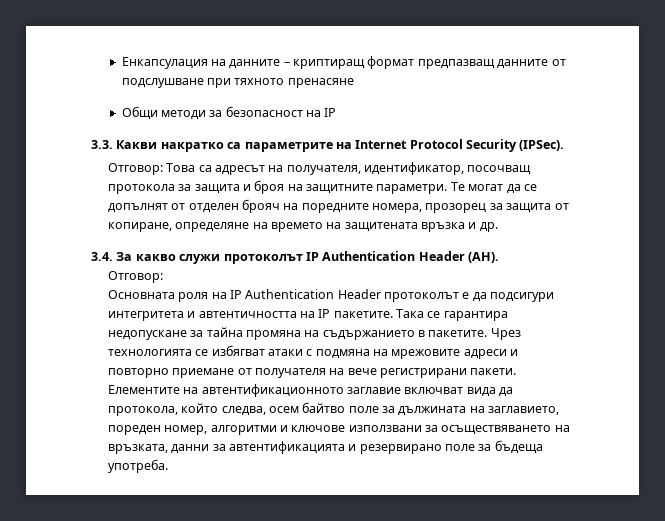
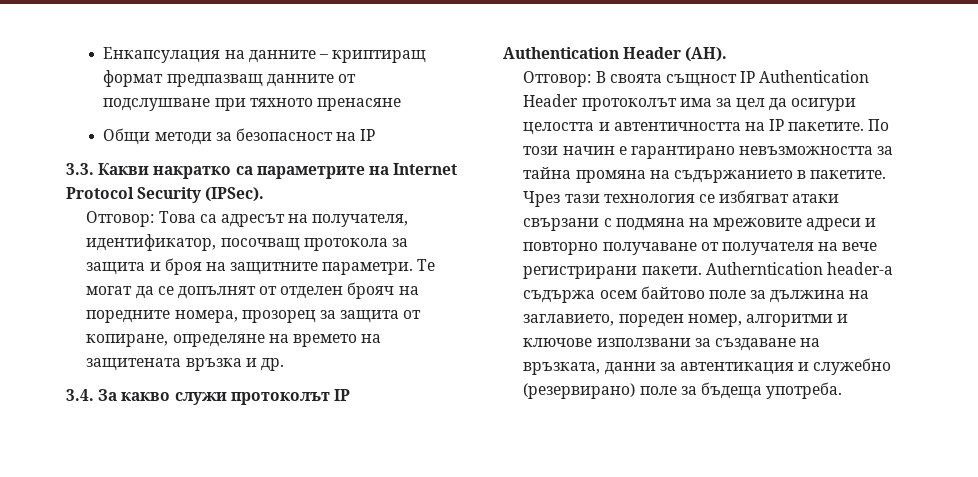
  3.4. За какво служи протоколът IP Authentication Header (AH).
- Отговор:
- Основната роля на IP Authentication Header протоколът е да подсигури интегритета и автентичността на IP пакетите.
+ Отговор: В своята същност IP Authentication Header протоколът има за цел да осигури целостта и автентичността на IP пакетите.
- Така се гарантира недопускане за тайна промяна на съдържанието в пакетите.
+ По този начин е гарантирано невъзможността за тайна промяна на съдържанието в пакетите.
- Чрез технологията се избягват атаки с подмяна на мрежовите адреси и повторно приемане от получателя на вече регистрирани пакети.
+ Чрез тази технология се избягват атаки свързани с подмяна на мрежовите адреси и повторно получаване от получателя на вече регистрирани пакети.
- Елементите на автентификационното заглавие включват вида да протокола, който следва, осем байтво поле за дължината на заглавието, пореден номер, алгоритми и ключове използвани за осъществяването на връзката, данни за автентификацията и резервирано поле за бъдеща употреба.
+ Autherntication header-а съдържа осем байтово поле за дължина на заглавието, пореден номер, алгоритми и ключове използвани за създаване на връзката, данни за автентикация и служебно (резервирано) поле за бъдеща употреба.

